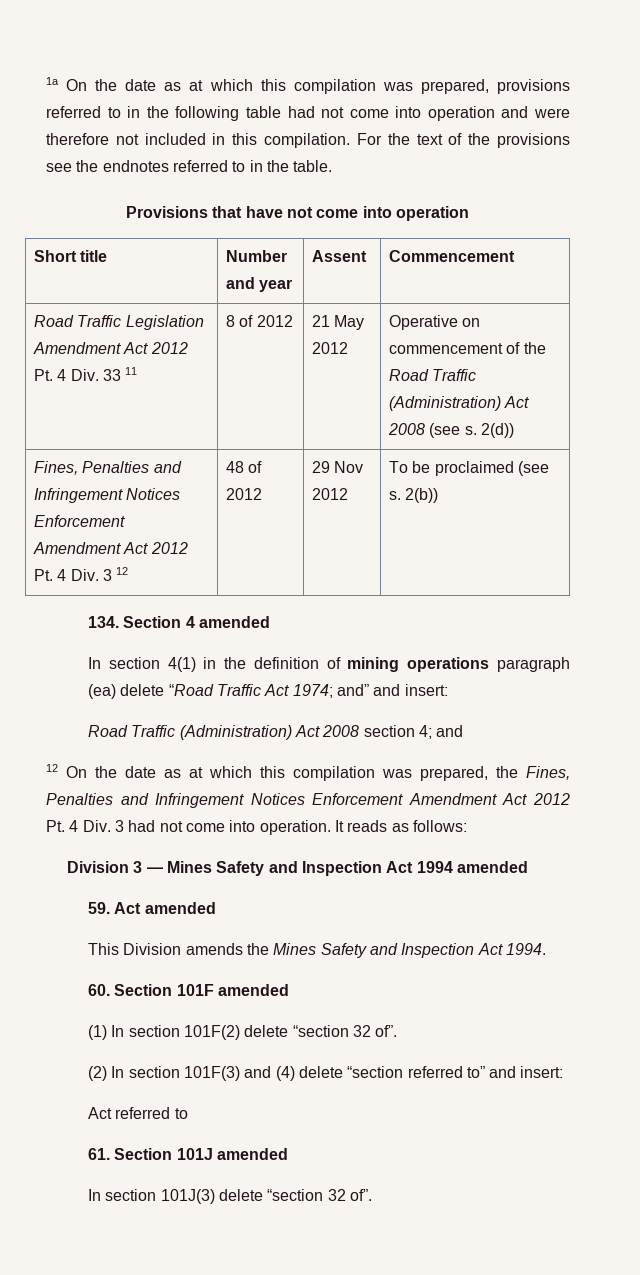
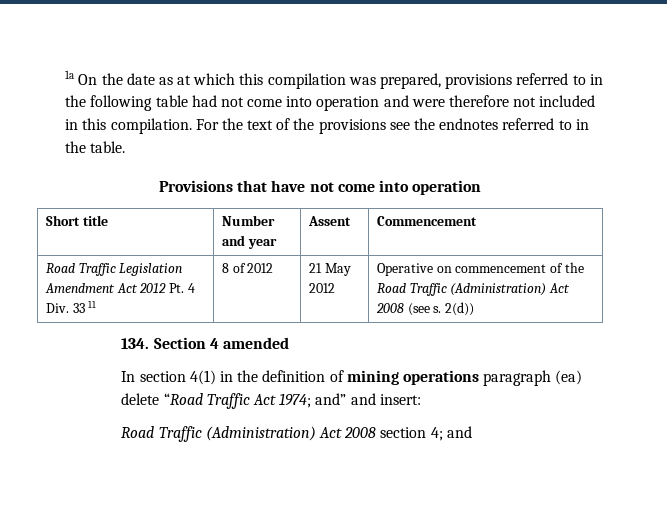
- Fines, Penalties and Infringement Notices Enforcement Amendment Act 2012 Pt. 4 Div. 3 12 | 48 of 2012 | 29 Nov 2012 | To be proclaimed (see s. 2(b))
- 12 On the date as at which this compilation was prepared, the Fines, Penalties and Infringement Notices Enforcement Amendment Act 2012 Pt. 4 Div. 3 had not come into operation. It reads as follows:
- Division 3 — Mines Safety and Inspection Act 1994 amended
- 59. Act amended
- This Division amends the Mines Safety and Inspection Act 1994.
- 60. Section 101F amended
- (1) In section 101F(2) delete “section 32 of”.
- (2) In section 101F(3) and (4) delete “section referred to” and insert:
- Act referred to
- 61. Section 101J amended
- In section 101J(3) delete “section 32 of”.

